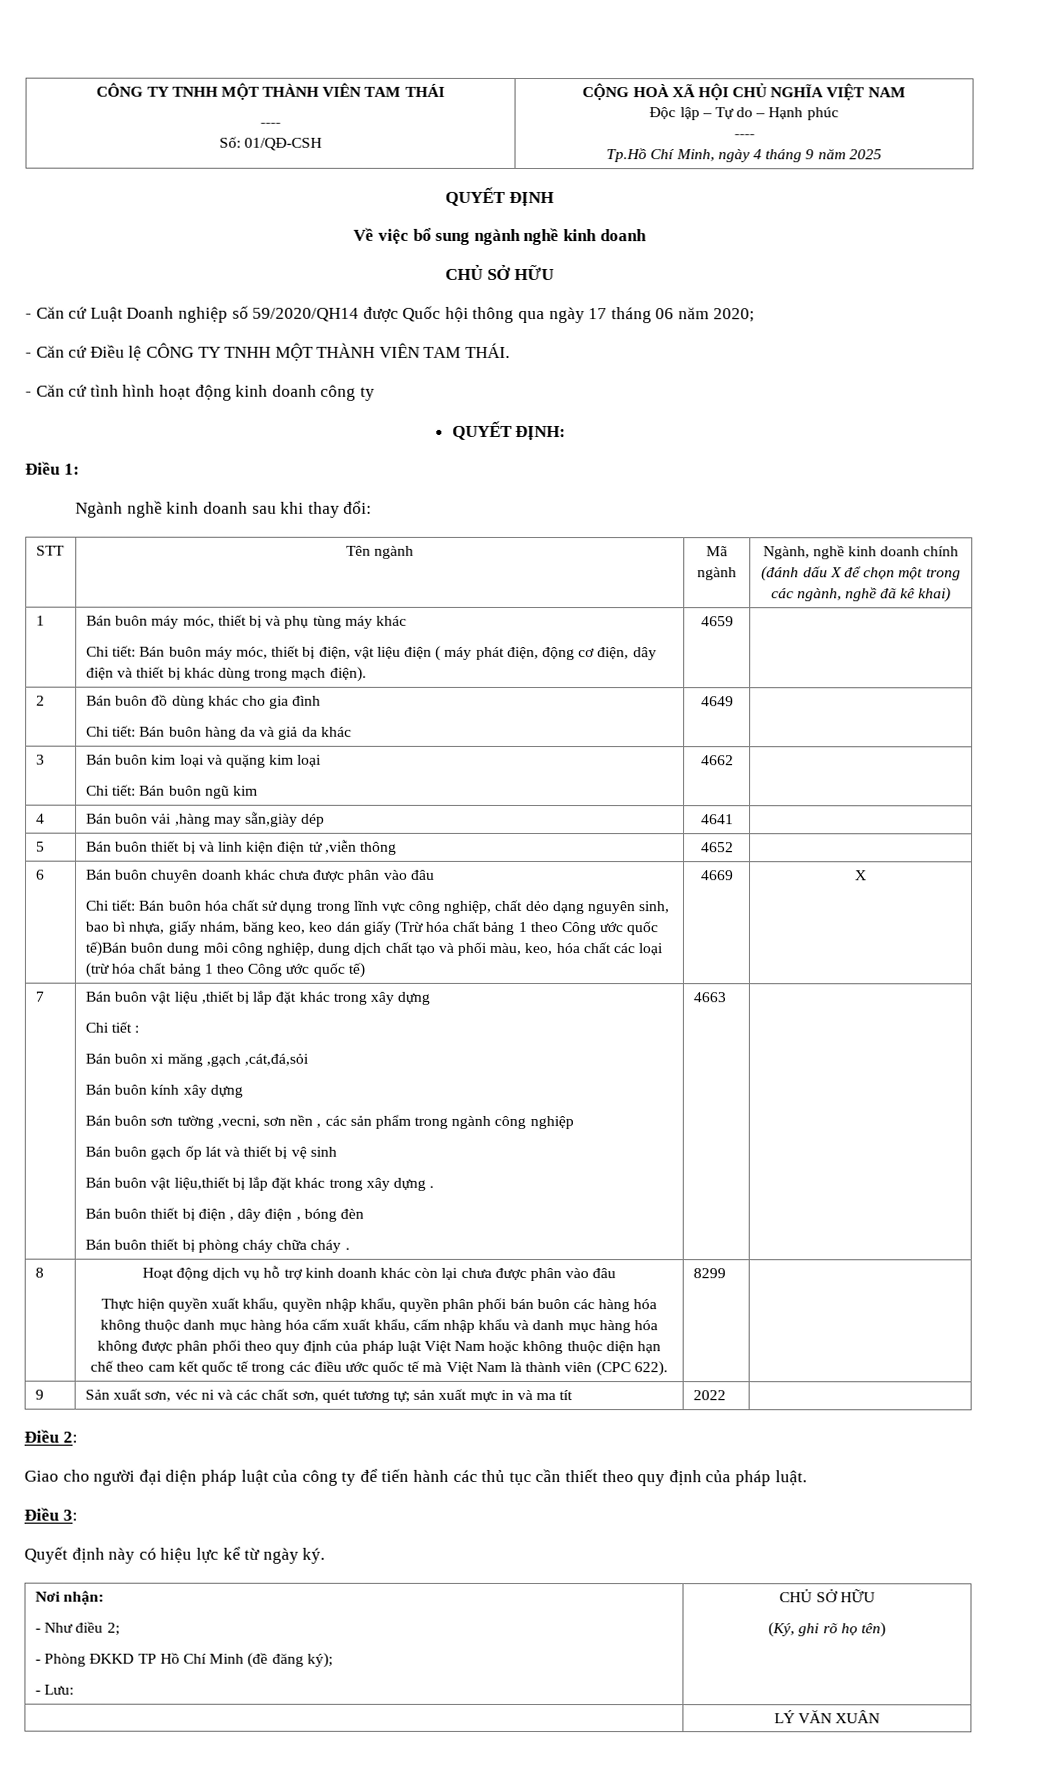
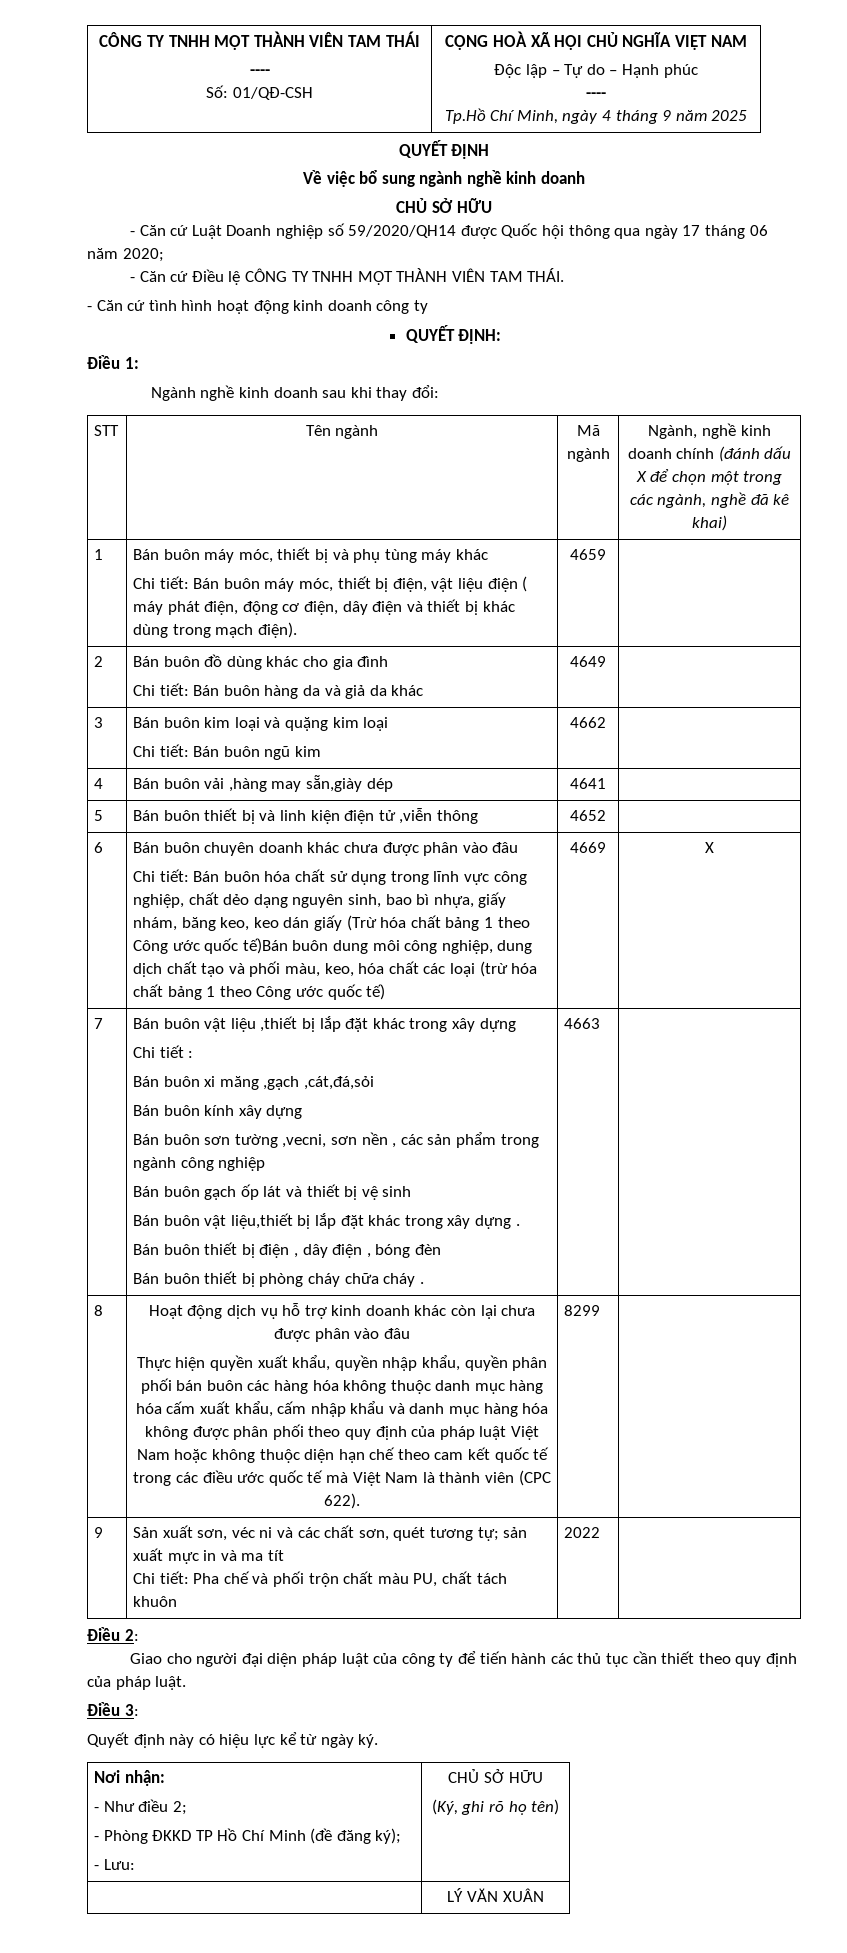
- 9 | Sản xuất sơn, véc ni và các chất sơn, quét tương tự; sản xuất mực in và ma tít | 2022 |
+ 9 | Sản xuất sơn, véc ni và các chất sơn, quét tương tự; sản xuất mực in và ma tít
+ Chi tiết: Pha chế và phối trộn chất màu PU, chất tách khuôn | 2022 |

